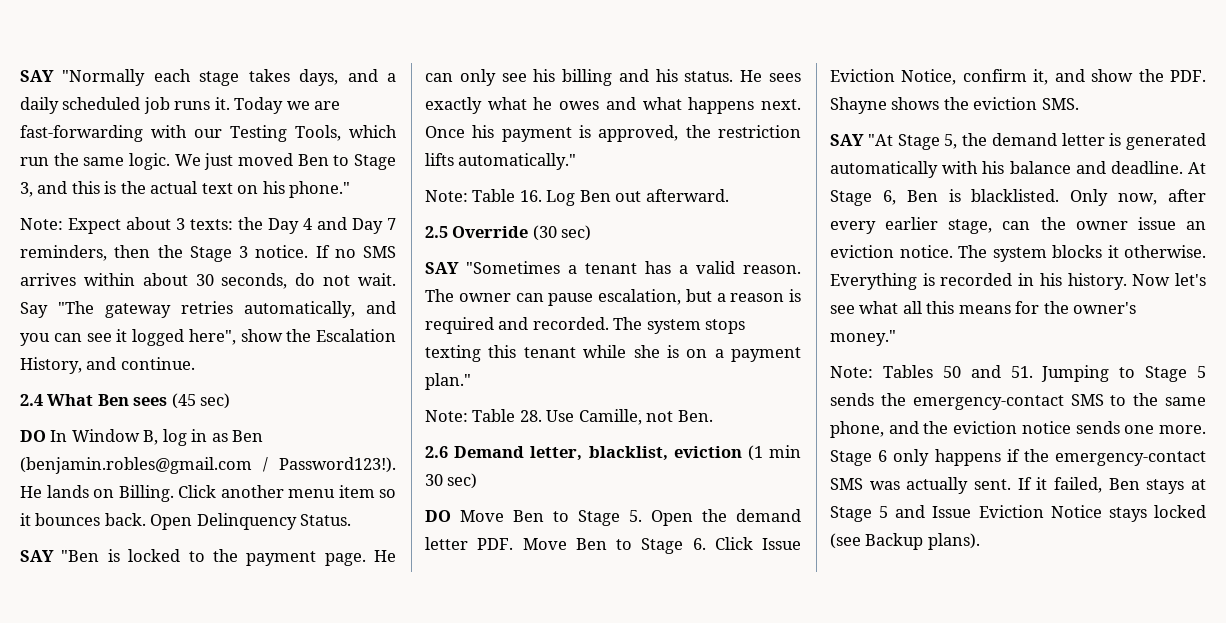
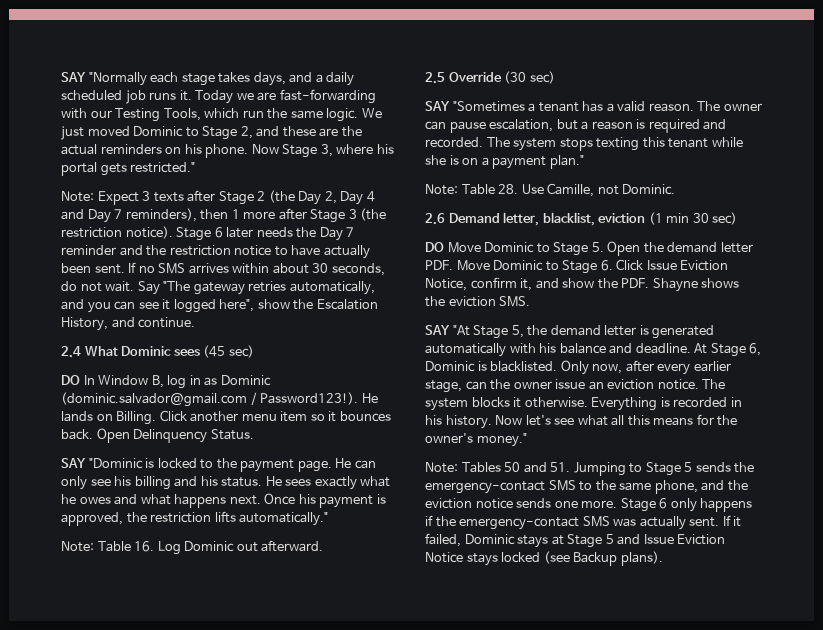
- We just moved Ben to Stage 3, and this is the actual text on his phone."
- Note: Expect about 3 texts: the Day 4 and Day 7 reminders, then the Stage 3 notice.
+ We just moved Dominic to Stage 2, and these are the actual reminders on his phone. Now Stage 3, where his portal gets restricted."
+ Note: Expect 3 texts after Stage 2 (the Day 2, Day 4 and Day 7 reminders), then 1 more after Stage 3 (the restriction notice). Stage 6 later needs the Day 7 reminder and the restriction notice to have actually been sent.
- 2.4 What Ben sees (45 sec)
+ 2.4 What Dominic sees (45 sec)
- DO In Window B, log in as Ben (benjamin.robles@gmail.com / Password123!).
+ DO In Window B, log in as Dominic (dominic.salvador@gmail.com / Password123!).
- SAY "Ben is locked to the payment page.
+ SAY "Dominic is locked to the payment page.
- Note: Table 16. Log Ben out afterward.
+ Note: Table 16. Log Dominic out afterward.
- Note: Table 28. Use Camille, not Ben.
+ Note: Table 28. Use Camille, not Dominic.
- DO Move Ben to Stage 5. Open the demand letter PDF. Move Ben to Stage 6. Click Issue Eviction Notice, confirm it, and show the PDF. Shayne shows the eviction SMS.
+ DO Move Dominic to Stage 5. Open the demand letter PDF. Move Dominic to Stage 6. Click Issue Eviction Notice, confirm it, and show the PDF. Shayne shows the eviction SMS.
- At Stage 6, Ben is blacklisted.
+ At Stage 6, Dominic is blacklisted.
- If it failed, Ben stays at Stage 5 and Issue Eviction Notice stays locked (see Backup plans).
+ If it failed, Dominic stays at Stage 5 and Issue Eviction Notice stays locked (see Backup plans).

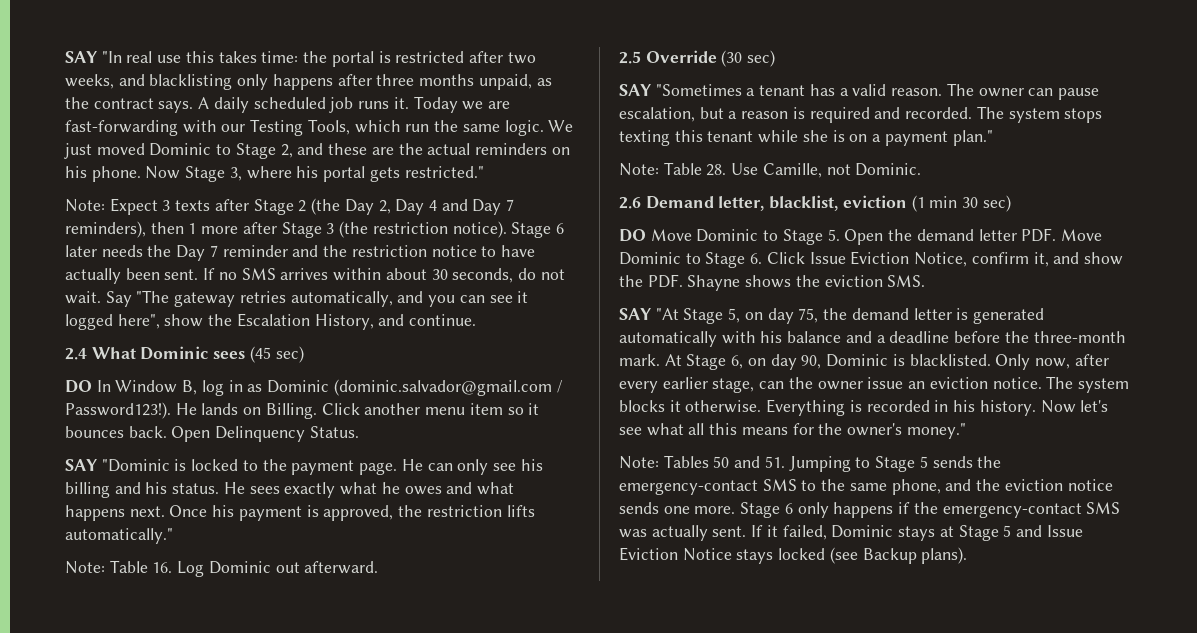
- SAY "Normally each stage takes days, and a daily scheduled job runs it.
+ SAY "In real use this takes time: the portal is restricted after two weeks, and blacklisting only happens after three months unpaid, as the contract says. A daily scheduled job runs it.
- SAY "At Stage 5, the demand letter is generated automatically with his balance and deadline. At Stage 6, Dominic is blacklisted.
+ SAY "At Stage 5, on day 75, the demand letter is generated automatically with his balance and a deadline before the three-month mark. At Stage 6, on day 90, Dominic is blacklisted.

